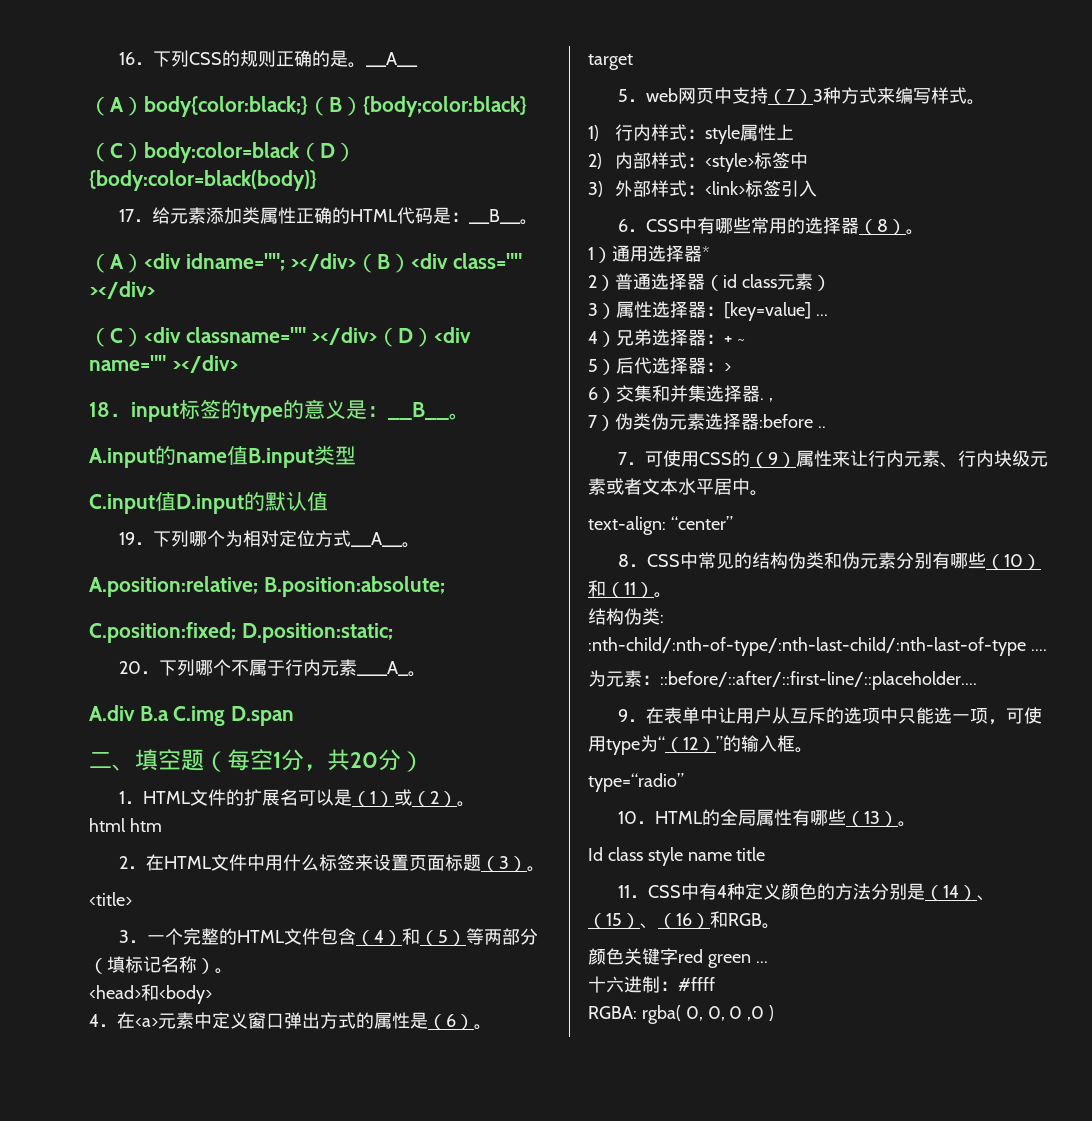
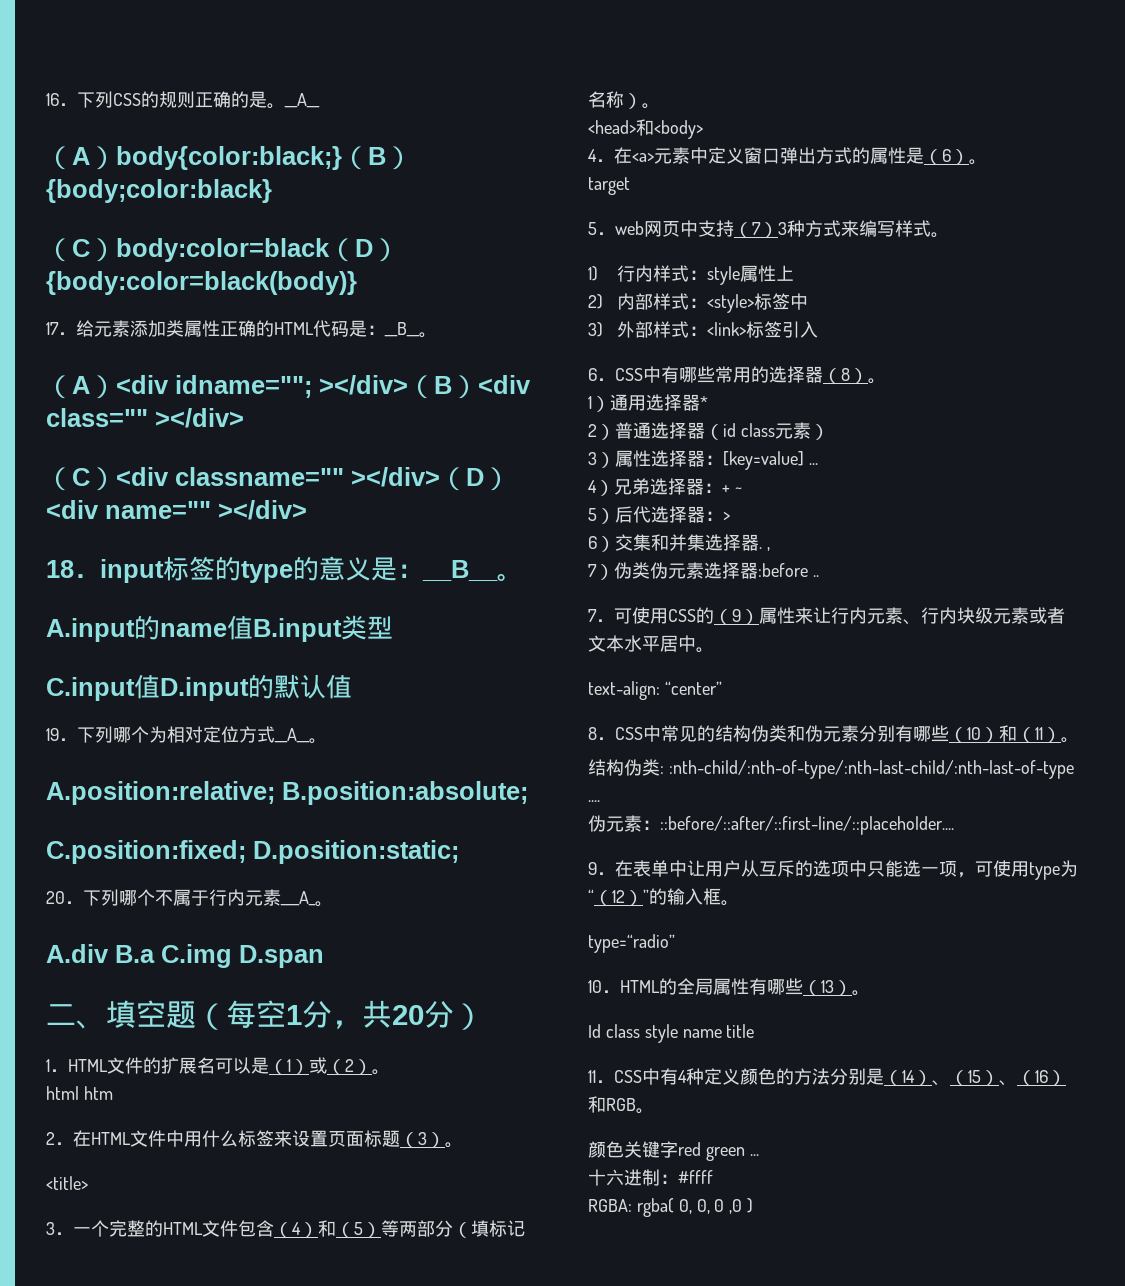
- 为元素：::before/::after/::first-line/::placeholder....
+ 伪元素：::before/::after/::first-line/::placeholder....

